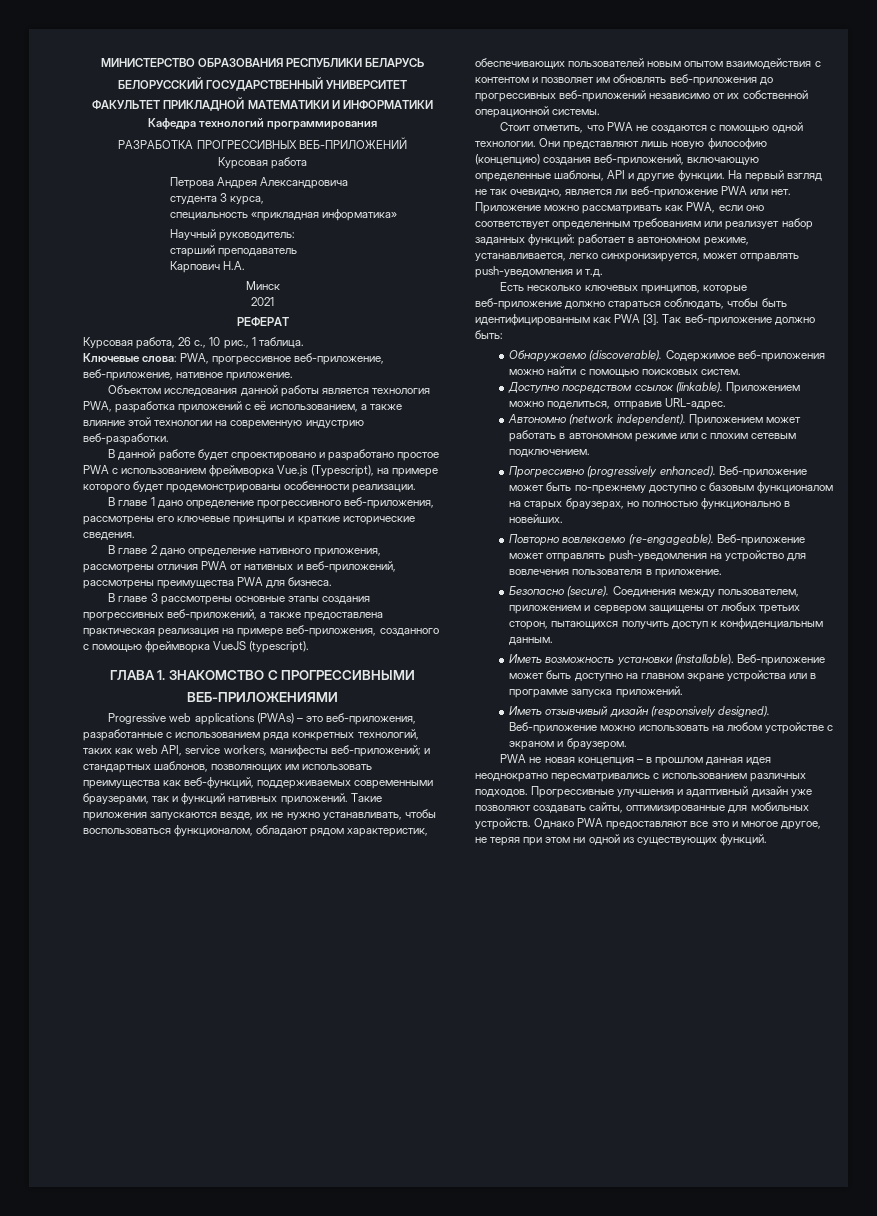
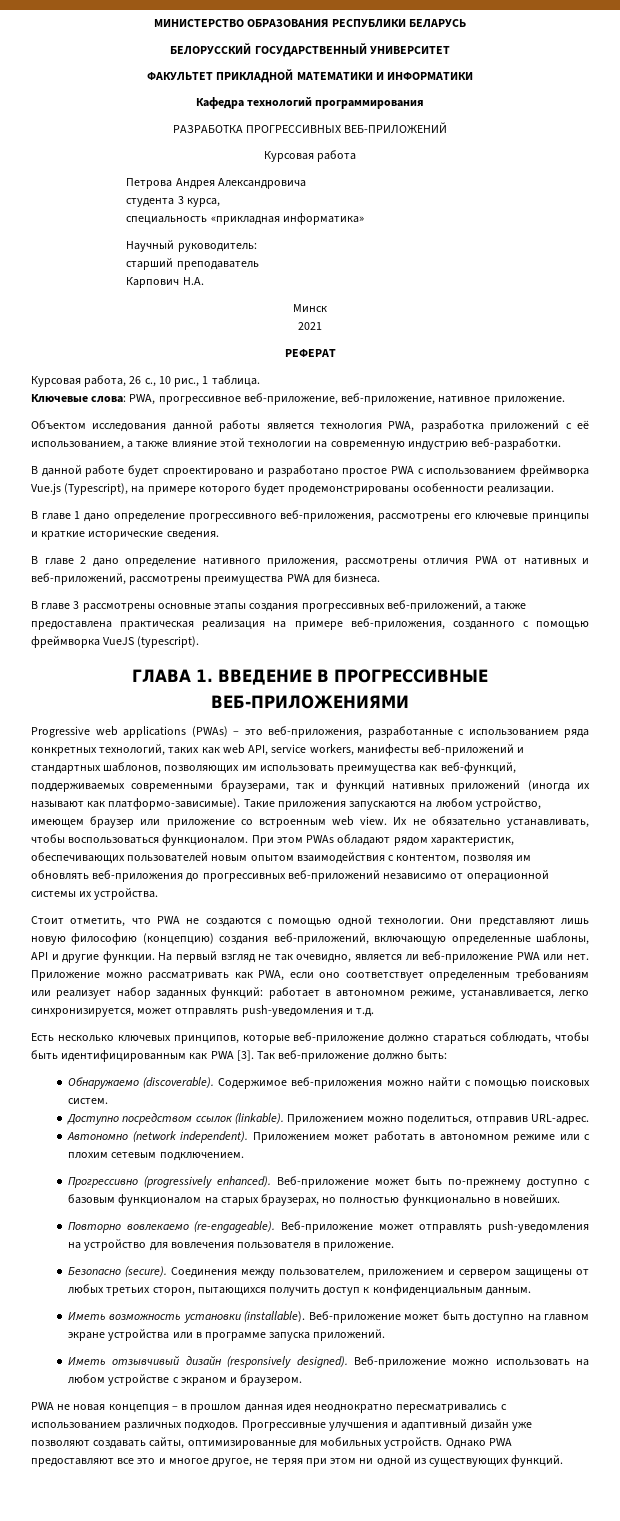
- ГЛАВА 1. ЗНАКОМСТВО С ПРОГРЕССИВНЫМИ
+ ГЛАВА 1. ВВЕДЕНИЕ В ПРОГРЕССИВНЫЕ
- Progressive web applications (PWAs) – это веб-приложения, разработанные с использованием ряда конкретных технологий, таких как web API, service workers, манифесты веб-приложений; и стандартных шаблонов, позволяющих им использовать преимущества как веб-функций, поддерживаемых современными браузерами, так и функций нативных приложений. Такие приложения запускаются везде, их не нужно устанавливать, чтобы воспользоваться функционалом, обладают рядом характеристик, обеспечивающих пользователей новым опытом взаимодействия с контентом и позволяет им обновлять веб-приложения до прогрессивных веб-приложений независимо от их собственной операционной системы.
+ Progressive web applications (PWAs) – это веб-приложения, разработанные с использованием ряда конкретных технологий, таких как web API, service workers, манифесты веб-приложений и стандартных шаблонов, позволяющих им использовать преимущества как веб-функций, поддерживаемых современными браузерами, так и функций нативных приложений (иногда их называют как платформо-зависимые). Такие приложения запускаются на любом устройство, имеющем браузер или приложение со встроенным web view. Их не обязательно устанавливать, чтобы воспользоваться функционалом. При этом PWAs обладают рядом характеристик, обеспечивающих пользователей новым опытом взаимодействия с контентом, позволяя им обновлять веб-приложения до прогрессивных веб-приложений независимо от операционной системы их устройства.

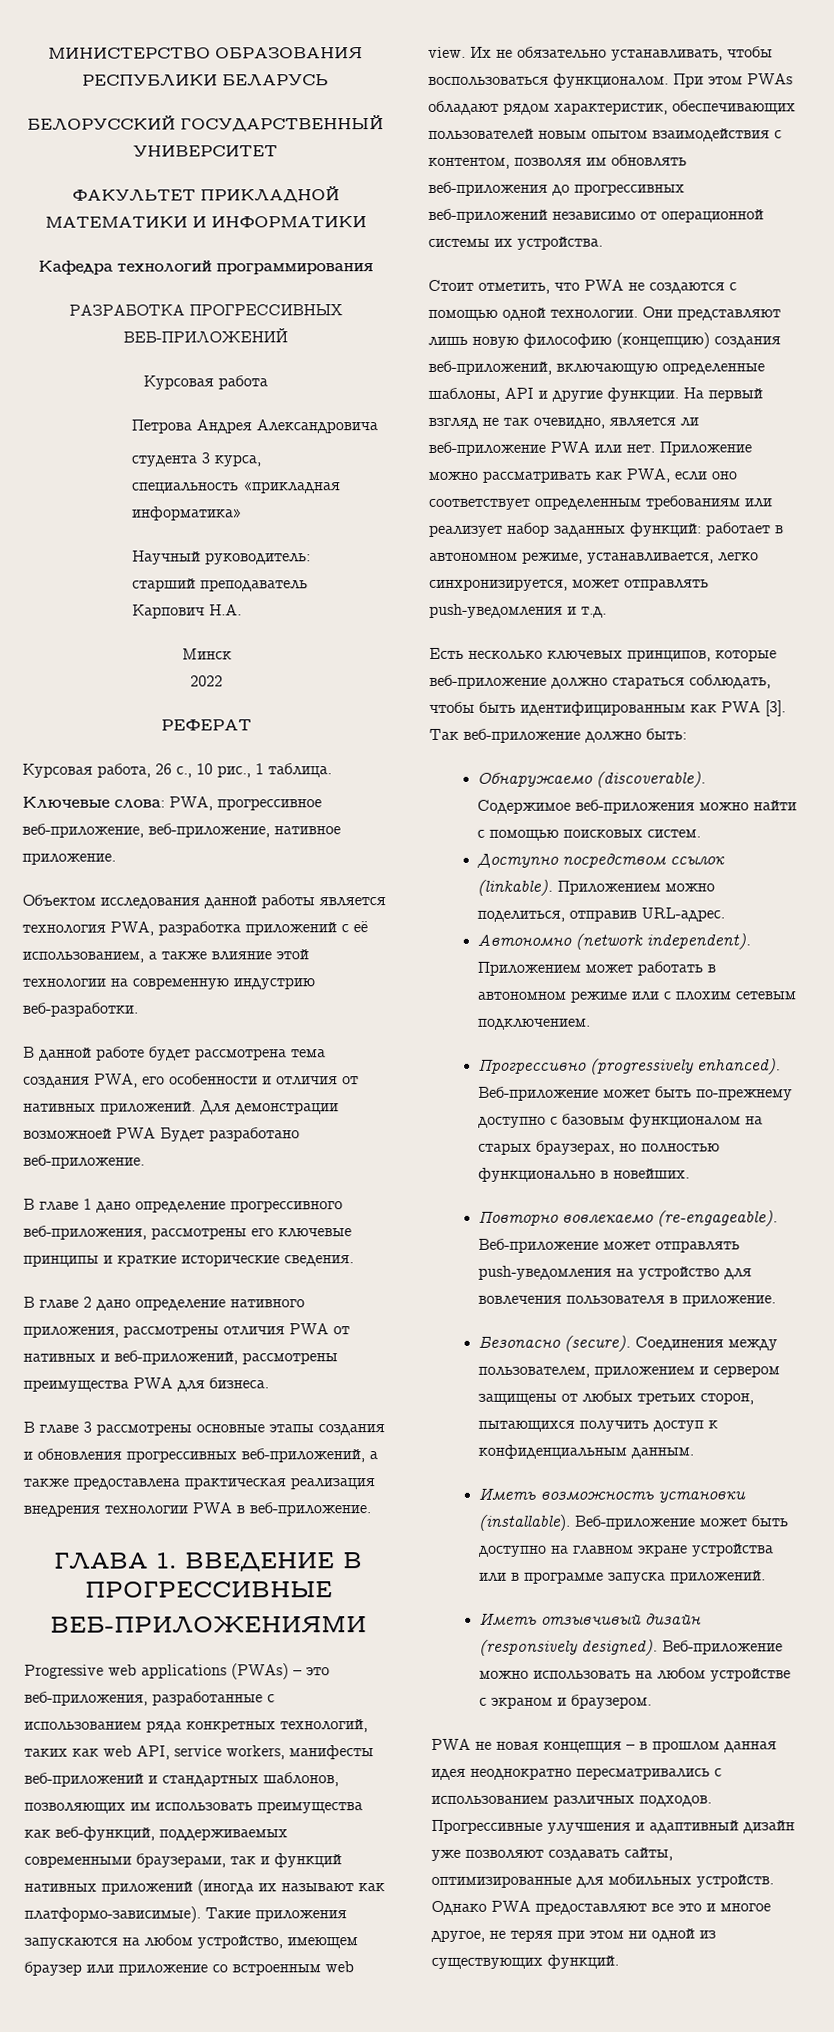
- 2021
+ 2022
- В данной работе будет спроектировано и разработано простое PWA с использованием фреймворка Vue.js (Typescript), на примере которого будет продемонстрированы особенности реализации.
+ В данной работе будет рассмотрена тема создания PWA, его особенности и отличия от нативных приложений. Для демонстрации возможноей PWA Будет разработано веб-приложение.
- В главе 3 рассмотрены основные этапы создания прогрессивных веб-приложений, а также предоставлена практическая реализация на примере веб-приложения, созданного с помощью фреймворка VueJS (typescript).
+ В главе 3 рассмотрены основные этапы создания и обновления прогрессивных веб-приложений, а также предоставлена практическая реализация внедрения технологии PWA в веб-приложение.

